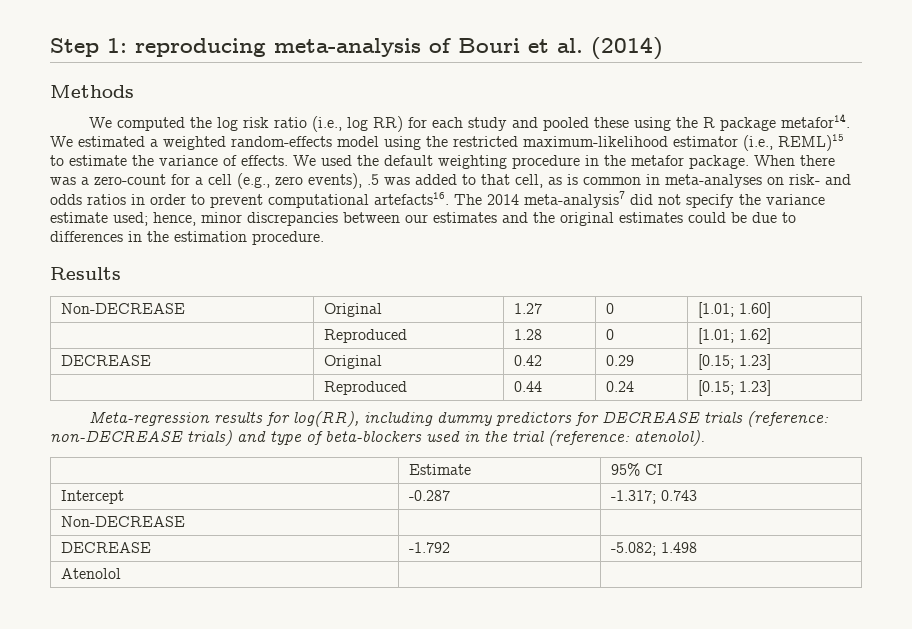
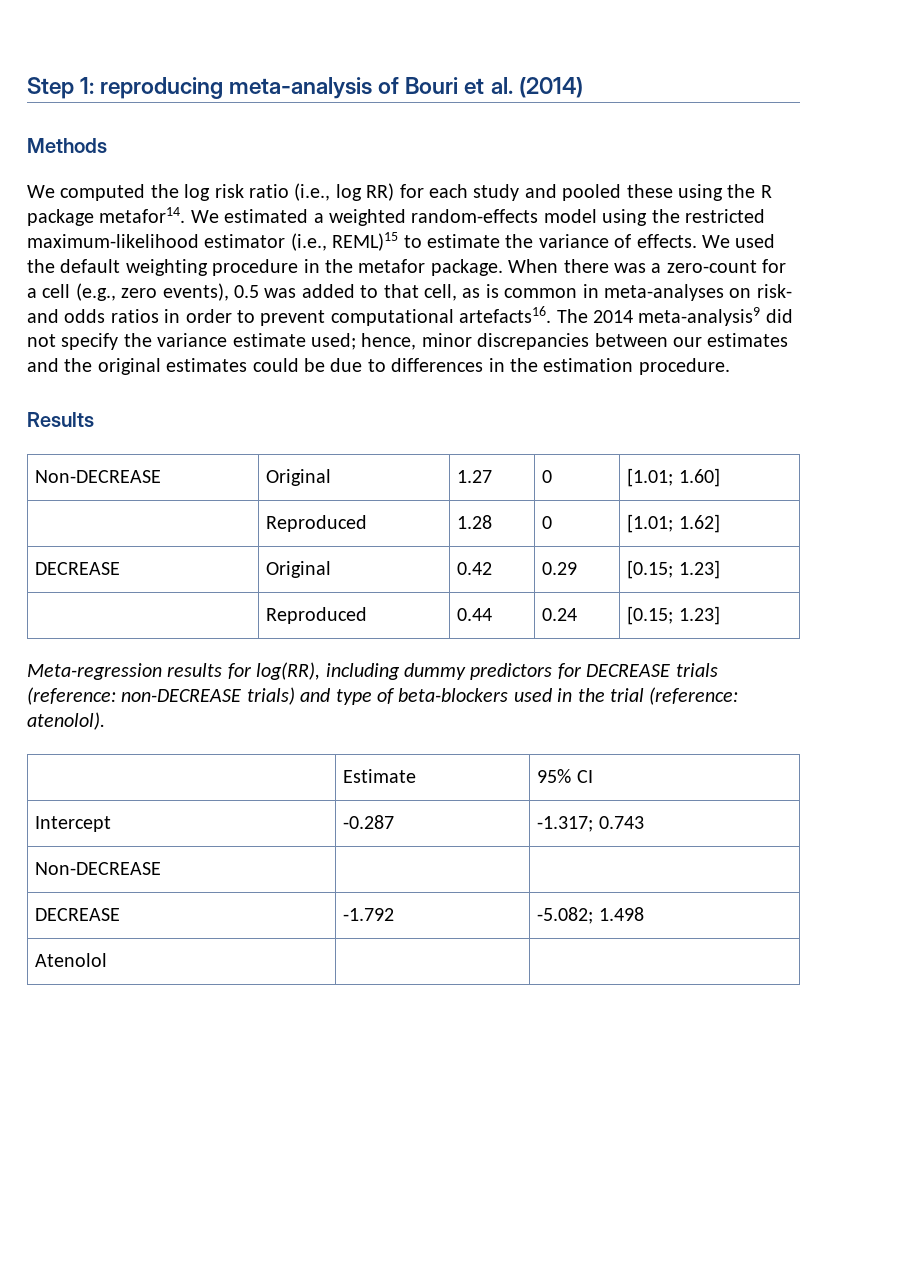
- When there was a zero-count for a cell (e.g., zero events), .5 was added to that cell, as is common in meta-analyses on risk- and odds ratios in order to prevent computational artefacts16.
+ When there was a zero-count for a cell (e.g., zero events), 0.5 was added to that cell, as is common in meta-analyses on risk- and odds ratios in order to prevent computational artefacts16.
- The 2014 meta-analysis7 did not specify the variance estimate used; hence, minor discrepancies between our estimates and the original estimates could be due to differences in the estimation procedure.
+ The 2014 meta-analysis9 did not specify the variance estimate used; hence, minor discrepancies between our estimates and the original estimates could be due to differences in the estimation procedure.

